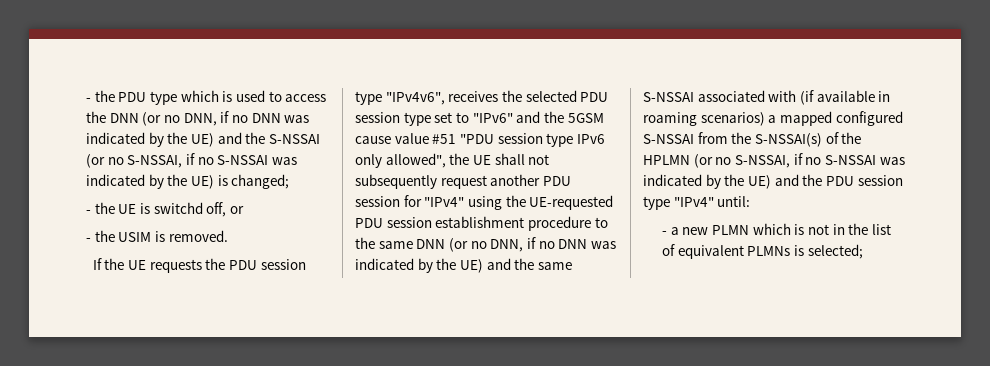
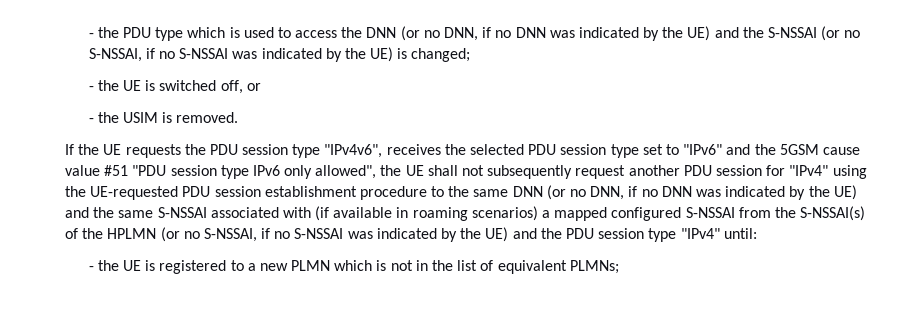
- - the UE is switchd off, or
+ - the UE is switched off, or
- - a new PLMN which is not in the list of equivalent PLMNs is selected;
+ - the UE is registered to a new PLMN which is not in the list of equivalent PLMNs;

